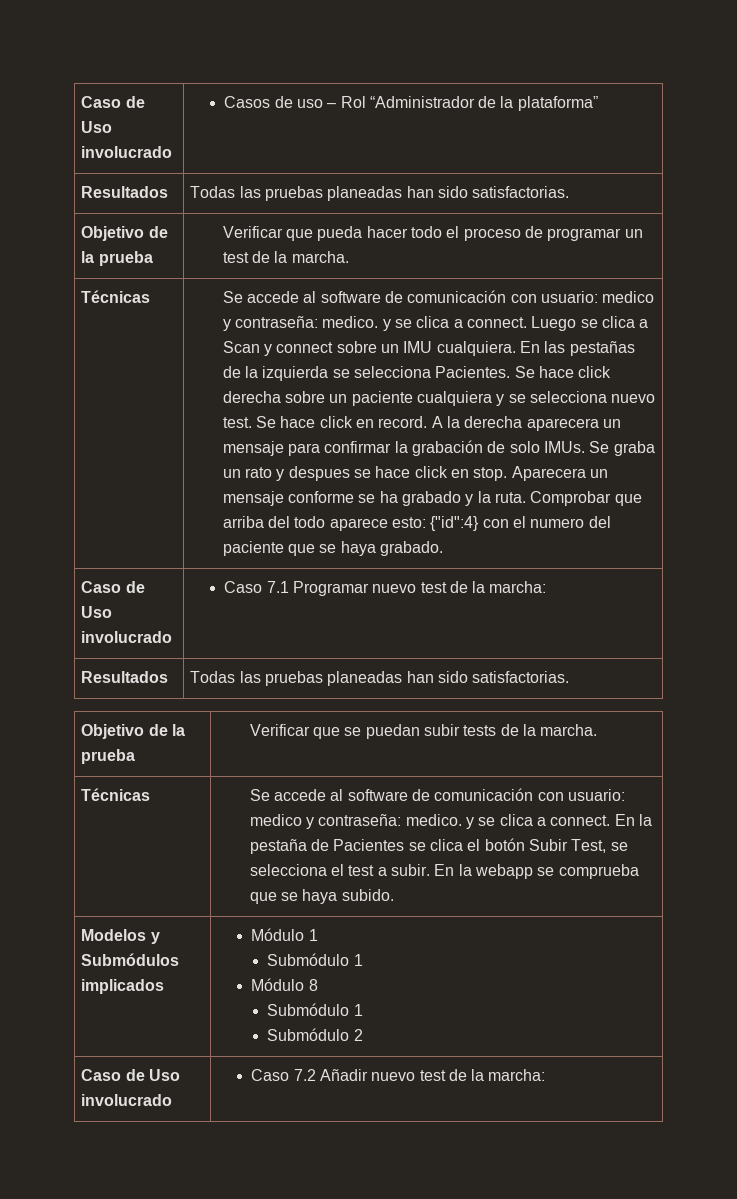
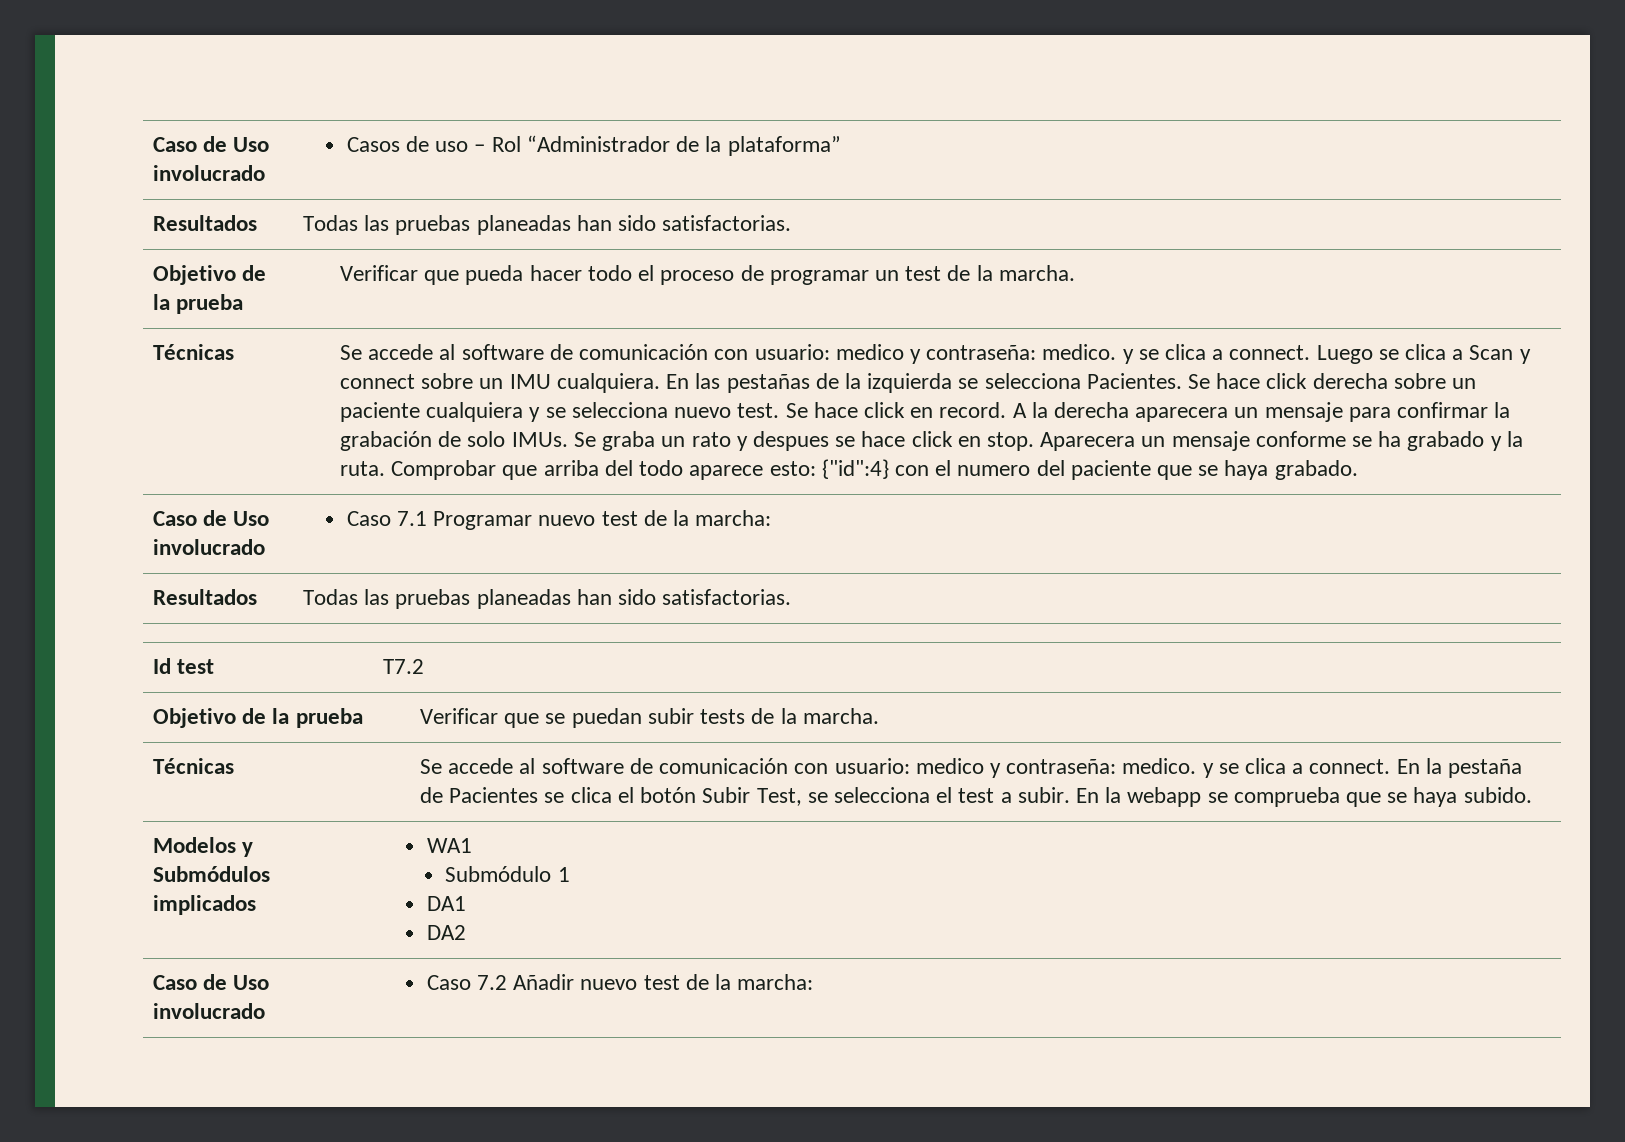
+ Id test | T7.2
- Modelos y Submódulos implicados | Módulo 1
+ Modelos y Submódulos implicados | WA1
  Submódulo 1
- Módulo 8
- Submódulo 1
- Submódulo 2
+ DA1
+ DA2

